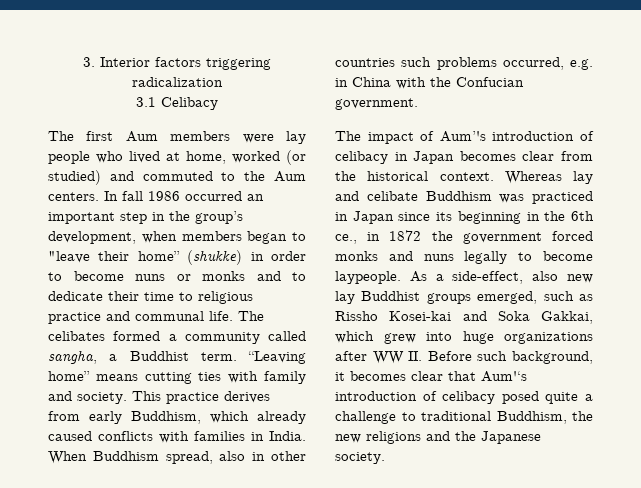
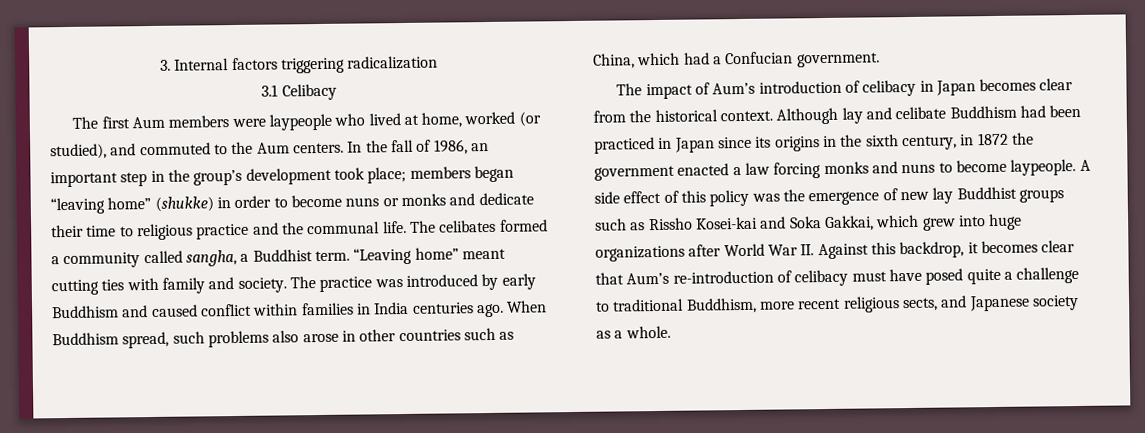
- 3. Interior factors triggering radicalization
+ 3. Internal factors triggering radicalization
- The first Aum members were lay people who lived at home, worked (or studied) and commuted to the Aum centers.
+ The first Aum members were laypeople who lived at home, worked (or studied), and commuted to the Aum centers.
- In fall 1986 occurred an important step in the group’s development, when members began to "leave their home” (shukke) in order to become nuns or monks and to dedicate their time to religious practice and communal life.
+ In the fall of 1986, an important step in the group’s development took place; members began “leaving home” (shukke) in order to become nuns or monks and dedicate their time to religious practice and the communal life.
- “Leaving home” means cutting ties with family and society.
+ “Leaving home” meant cutting ties with family and society.
- This practice derives from early Buddhism, which already caused conflicts with families in India. When Buddhism spread, also in other countries such problems occurred, e.g. in China with the Confucian government.
+ The practice was introduced by early Buddhism and caused conflict within families in India centuries ago. When Buddhism spread, such problems also arose in other countries such as China, which had a Confucian government.
- The impact of Aum’'s introduction of celibacy in Japan becomes clear from the historical context.
+ The impact of Aum’s introduction of celibacy in Japan becomes clear from the historical context.
- Whereas lay and celibate Buddhism was practiced in Japan since its beginning in the 6th ce., in 1872 the government forced monks and nuns legally to become laypeople.
+ Although lay and celibate Buddhism had been practiced in Japan since its origins in the sixth century, in 1872 the government enacted a law forcing monks and nuns to become laypeople.
- As a side-effect, also new lay Buddhist groups emerged, such as Rissho Kosei-kai and Soka Gakkai, which grew into huge organizations after WW II. Before such background, it becomes clear that Aum'‘s introduction of celibacy posed quite a challenge to traditional Buddhism, the new religions and the Japanese society.
+ A side effect of this policy was the emergence of new lay Buddhist groups such as Rissho Kosei-kai and Soka Gakkai, which grew into huge organizations after World War II. Against this backdrop, it becomes clear that Aum’s re-introduction of celibacy must have posed quite a challenge to traditional Buddhism, more recent religious sects, and Japanese society as a whole.

